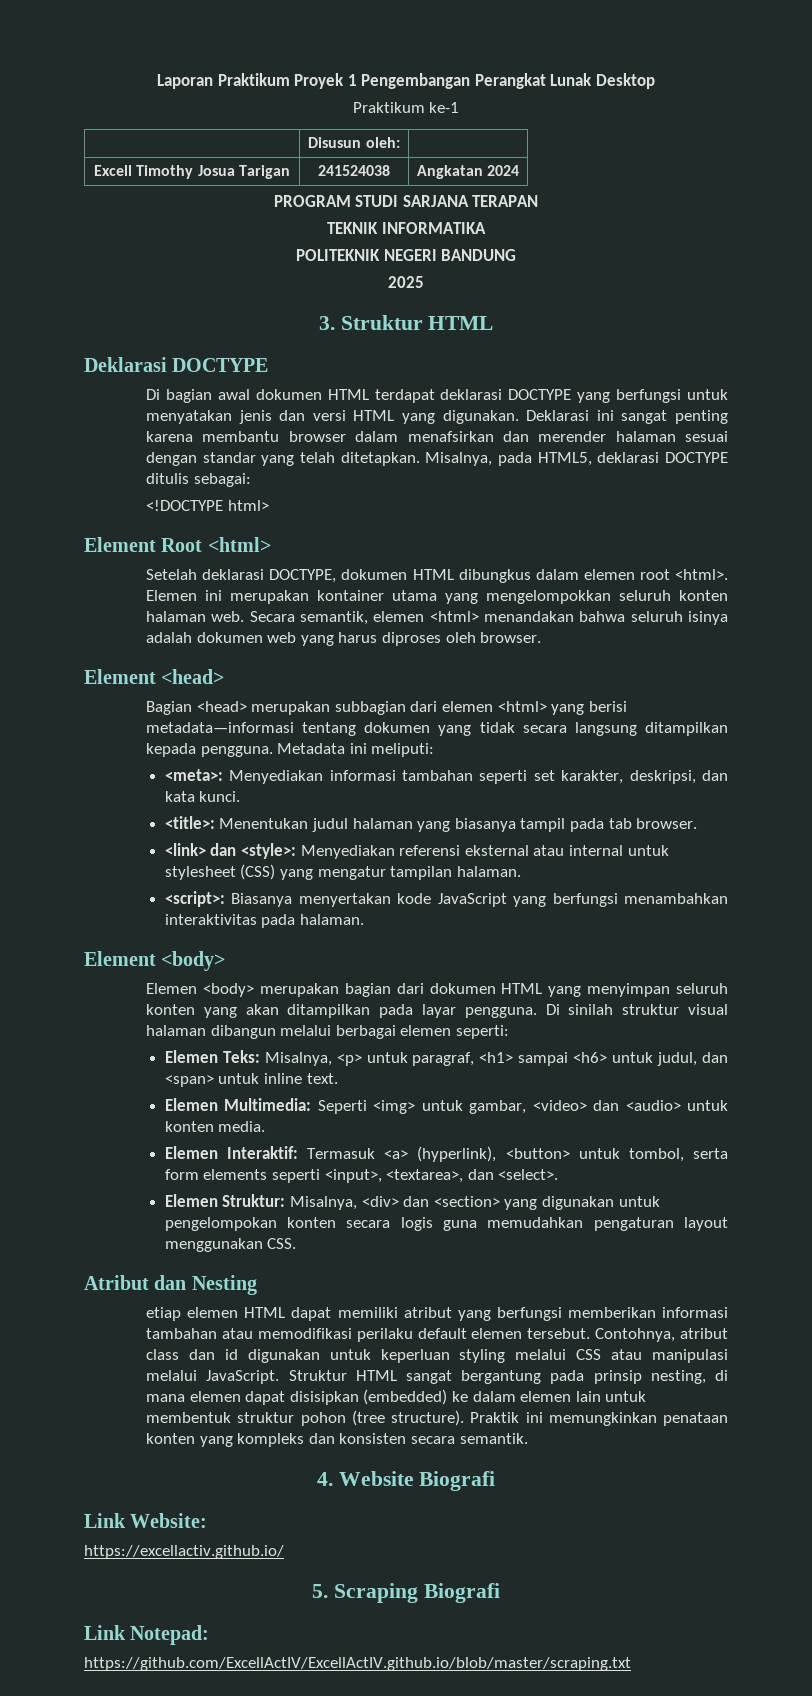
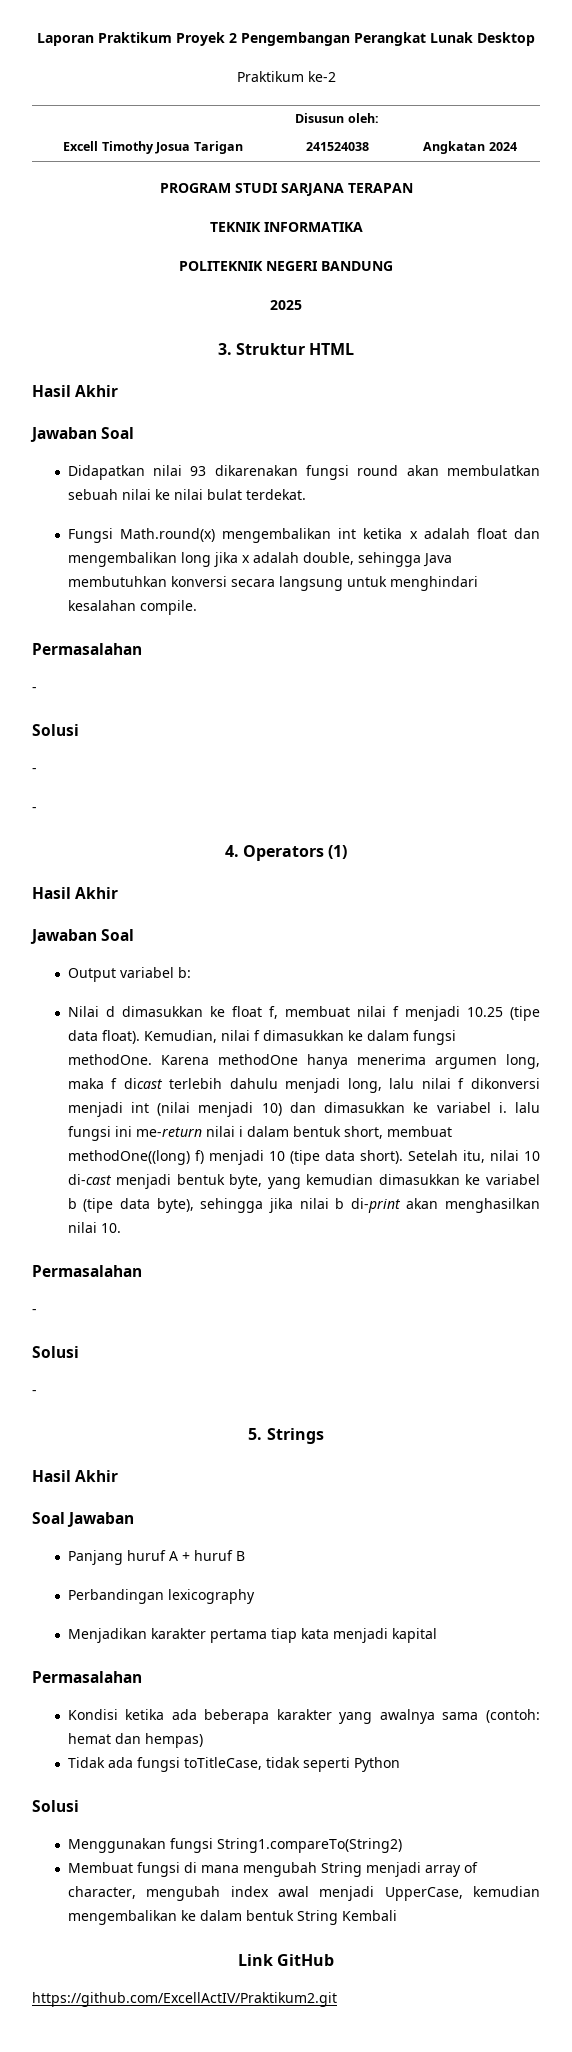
- Laporan Praktikum Proyek 1 Pengembangan Perangkat Lunak Desktop
+ Laporan Praktikum Proyek 2 Pengembangan Perangkat Lunak Desktop
- Praktikum ke-1
+ Praktikum ke-2
  3. Struktur HTML
- Deklarasi DOCTYPE
- Di bagian awal dokumen HTML terdapat deklarasi DOCTYPE yang berfungsi untuk menyatakan jenis dan versi HTML yang digunakan. Deklarasi ini sangat penting karena membantu browser dalam menafsirkan dan merender halaman sesuai dengan standar yang telah ditetapkan. Misalnya, pada HTML5, deklarasi DOCTYPE ditulis sebagai:
- <!DOCTYPE html>
- Element Root <html>
- Setelah deklarasi DOCTYPE, dokumen HTML dibungkus dalam elemen root <html>. Elemen ini merupakan kontainer utama yang mengelompokkan seluruh konten halaman web. Secara semantik, elemen <html> menandakan bahwa seluruh isinya adalah dokumen web yang harus diproses oleh browser.
- Element <head>
- Bagian <head> merupakan subbagian dari elemen <html> yang berisi metadata—informasi tentang dokumen yang tidak secara langsung ditampilkan kepada pengguna. Metadata ini meliputi:
- <meta>: Menyediakan informasi tambahan seperti set karakter, deskripsi, dan kata kunci.
- <title>: Menentukan judul halaman yang biasanya tampil pada tab browser.
- <link> dan <style>: Menyediakan referensi eksternal atau internal untuk stylesheet (CSS) yang mengatur tampilan halaman.
- <script>: Biasanya menyertakan kode JavaScript yang berfungsi menambahkan interaktivitas pada halaman.
- Element <body>
- Elemen <body> merupakan bagian dari dokumen HTML yang menyimpan seluruh konten yang akan ditampilkan pada layar pengguna. Di sinilah struktur visual halaman dibangun melalui berbagai elemen seperti:
- Elemen Teks: Misalnya, <p> untuk paragraf, <h1> sampai <h6> untuk judul, dan <span> untuk inline text.
- Elemen Multimedia: Seperti <img> untuk gambar, <video> dan <audio> untuk konten media.
- Elemen Interaktif: Termasuk <a> (hyperlink), <button> untuk tombol, serta form elements seperti <input>, <textarea>, dan <select>.
- Elemen Struktur: Misalnya, <div> dan <section> yang digunakan untuk pengelompokan konten secara logis guna memudahkan pengaturan layout menggunakan CSS.
- Atribut dan Nesting
- etiap elemen HTML dapat memiliki atribut yang berfungsi memberikan informasi tambahan atau memodifikasi perilaku default elemen tersebut. Contohnya, atribut class dan id digunakan untuk keperluan styling melalui CSS atau manipulasi melalui JavaScript. Struktur HTML sangat bergantung pada prinsip nesting, di mana elemen dapat disisipkan (embedded) ke dalam elemen lain untuk membentuk struktur pohon (tree structure). Praktik ini memungkinkan penataan konten yang kompleks dan konsisten secara semantik.
- 4. Website Biografi
- Link Website:
- https://excellactiv.github.io/
- 5. Scraping Biografi
- Link Notepad:
- https://github.com/ExcellActIV/ExcellActIV.github.io/blob/master/scraping.txt
+ Hasil Akhir
+ Jawaban Soal
+ Didapatkan nilai 93 dikarenakan fungsi round akan membulatkan sebuah nilai ke nilai bulat terdekat.
+ Fungsi Math.round(x) mengembalikan int ketika x adalah float dan mengembalikan long jika x adalah double, sehingga Java membutuhkan konversi secara langsung untuk menghindari kesalahan compile.
+ Permasalahan
+ -
+ Solusi
+ -
+ -
+ 4. Operators (1)
+ Hasil Akhir
+ Jawaban Soal
+ Output variabel b:
+ Nilai d dimasukkan ke float f, membuat nilai f menjadi 10.25 (tipe data float). Kemudian, nilai f dimasukkan ke dalam fungsi methodOne. Karena methodOne hanya menerima argumen long, maka f dicast terlebih dahulu menjadi long, lalu nilai f dikonversi menjadi int (nilai menjadi 10) dan dimasukkan ke variabel i. lalu fungsi ini me-return nilai i dalam bentuk short, membuat methodOne((long) f) menjadi 10 (tipe data short). Setelah itu, nilai 10 di-cast menjadi bentuk byte, yang kemudian dimasukkan ke variabel b (tipe data byte), sehingga jika nilai b di-print akan menghasilkan nilai 10.
+ Permasalahan
+ -
+ Solusi
+ -
+ 5. Strings
+ Hasil Akhir
+ Soal Jawaban
+ Panjang huruf A + huruf B
+ Perbandingan lexicography
+ Menjadikan karakter pertama tiap kata menjadi kapital
+ Permasalahan
+ Kondisi ketika ada beberapa karakter yang awalnya sama (contoh: hemat dan hempas)
+ Tidak ada fungsi toTitleCase, tidak seperti Python
+ Solusi
+ Menggunakan fungsi String1.compareTo(String2)
+ Membuat fungsi di mana mengubah String menjadi array of character, mengubah index awal menjadi UpperCase, kemudian mengembalikan ke dalam bentuk String Kembali
+ Link GitHub
+ https://github.com/ExcellActIV/Praktikum2.git

